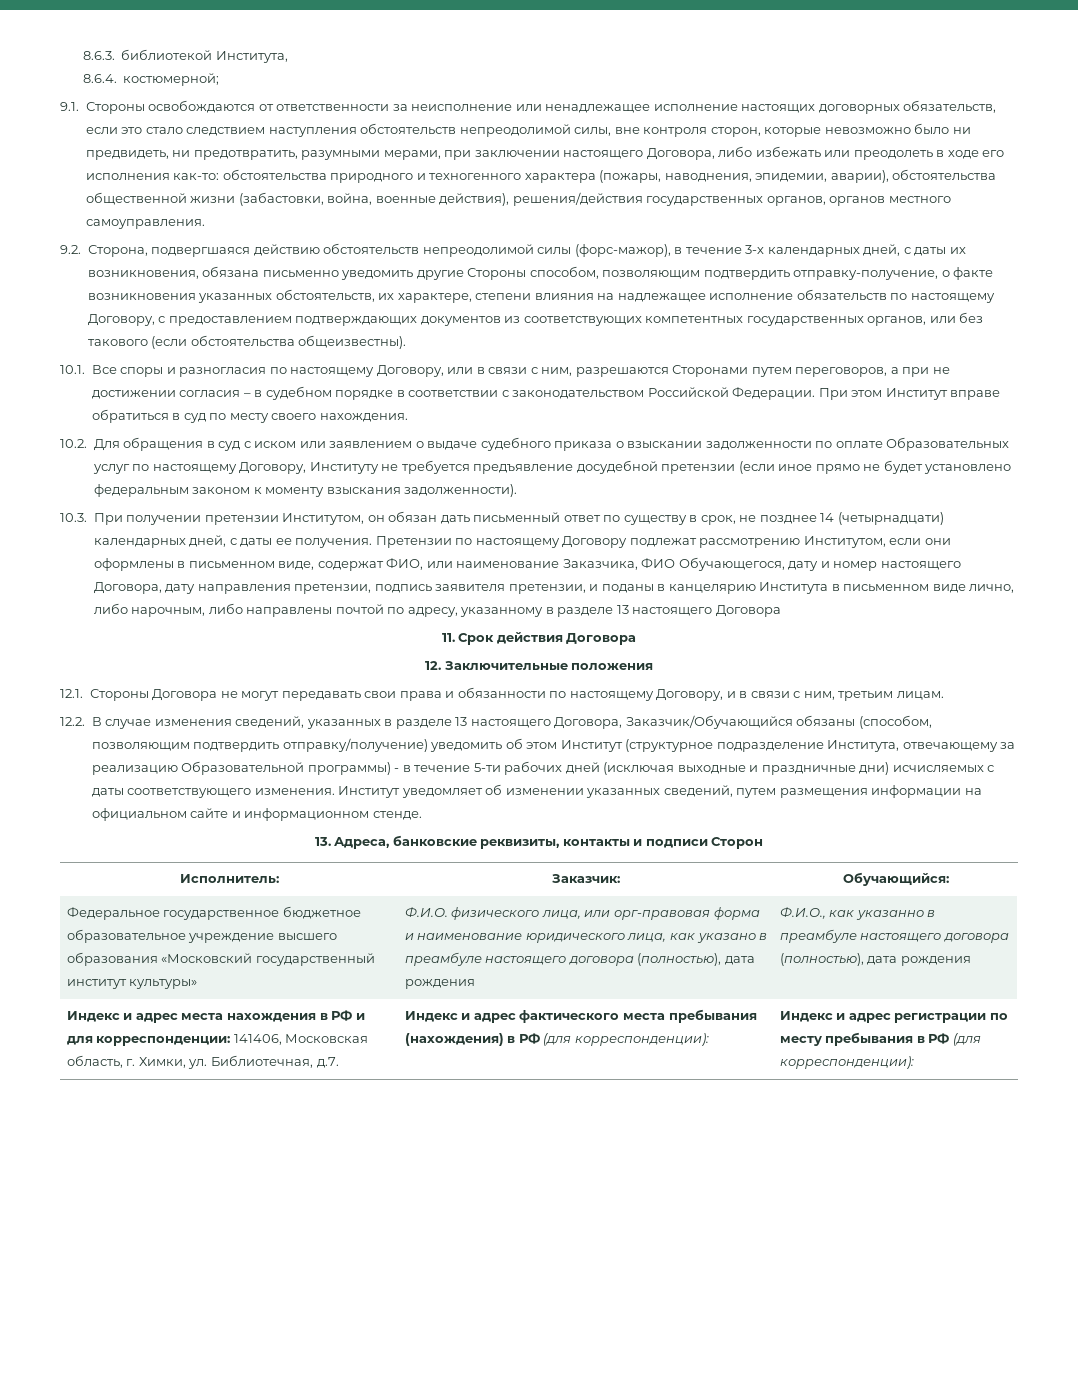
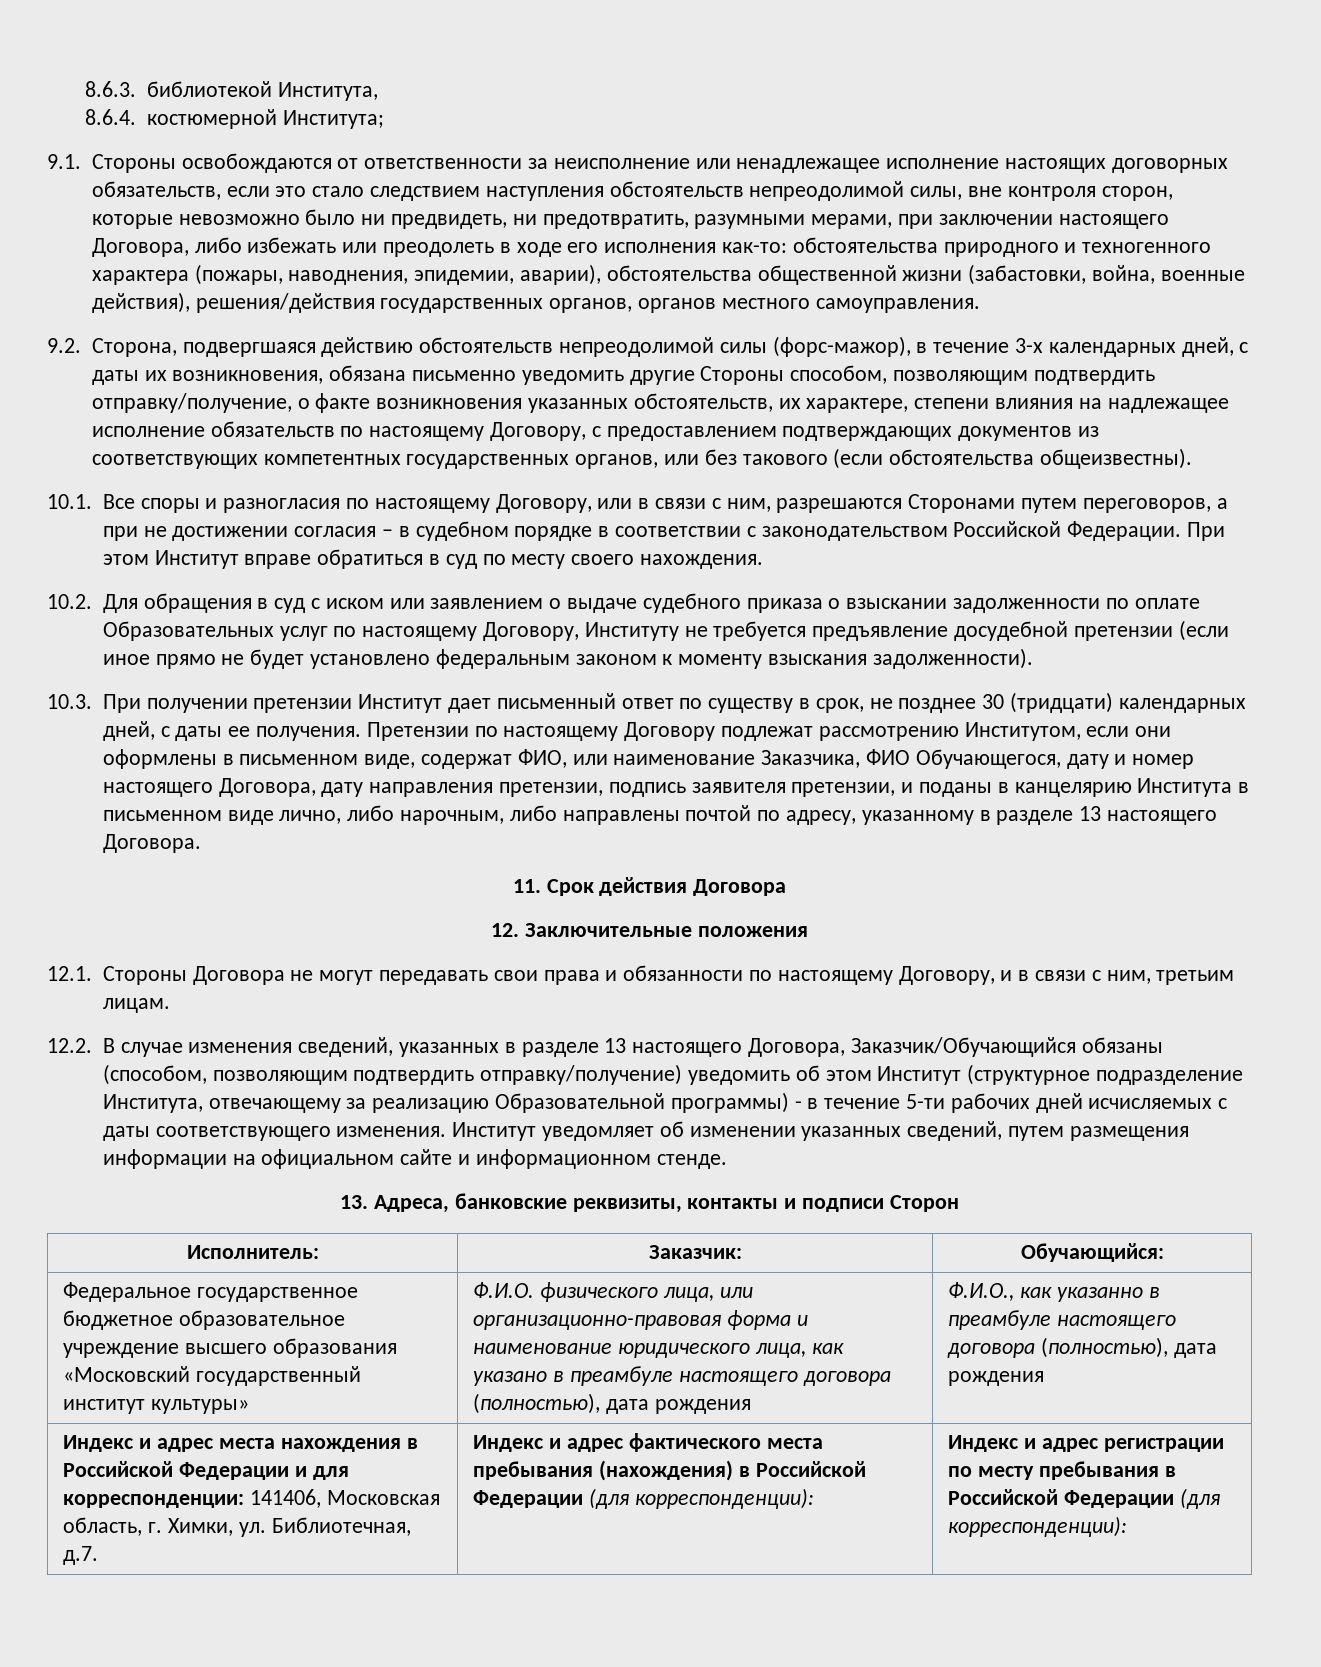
- 8.6.4. костюмерной;
+ 8.6.4. костюмерной Института;
- 9.2. Сторона, подвергшаяся действию обстоятельств непреодолимой силы (форс-мажор), в течение 3-х календарных дней, с даты их возникновения, обязана письменно уведомить другие Стороны способом, позволяющим подтвердить отправку-получение, о факте возникновения указанных обстоятельств, их характере, степени влияния на надлежащее исполнение обязательств по настоящему Договору, с предоставлением подтверждающих документов из соответствующих компетентных государственных органов, или без такового (если обстоятельства общеизвестны).
+ 9.2. Сторона, подвергшаяся действию обстоятельств непреодолимой силы (форс-мажор), в течение 3-х календарных дней, с даты их возникновения, обязана письменно уведомить другие Стороны способом, позволяющим подтвердить отправку/получение, о факте возникновения указанных обстоятельств, их характере, степени влияния на надлежащее исполнение обязательств по настоящему Договору, с предоставлением подтверждающих документов из соответствующих компетентных государственных органов, или без такового (если обстоятельства общеизвестны).
- 10.3. При получении претензии Институтом, он обязан дать письменный ответ по существу в срок, не позднее 14 (четырнадцати) календарных дней, с даты ее получения.
+ 10.3. При получении претензии Институт дает письменный ответ по существу в срок, не позднее 30 (тридцати) календарных дней, с даты ее получения.
- Претензии по настоящему Договору подлежат рассмотрению Институтом, если они оформлены в письменном виде, содержат ФИО, или наименование Заказчика, ФИО Обучающегося, дату и номер настоящего Договора, дату направления претензии, подпись заявителя претензии, и поданы в канцелярию Института в письменном виде лично, либо нарочным, либо направлены почтой по адресу, указанному в разделе 13 настоящего Договора
+ Претензии по настоящему Договору подлежат рассмотрению Институтом, если они оформлены в письменном виде, содержат ФИО, или наименование Заказчика, ФИО Обучающегося, дату и номер настоящего Договора, дату направления претензии, подпись заявителя претензии, и поданы в канцелярию Института в письменном виде лично, либо нарочным, либо направлены почтой по адресу, указанному в разделе 13 настоящего Договора.
- 12.2. В случае изменения сведений, указанных в разделе 13 настоящего Договора, Заказчик/Обучающийся обязаны (способом, позволяющим подтвердить отправку/получение) уведомить об этом Институт (структурное подразделение Института, отвечающему за реализацию Образовательной программы) - в течение 5-ти рабочих дней (исключая выходные и праздничные дни) исчисляемых с даты соответствующего изменения.
+ 12.2. В случае изменения сведений, указанных в разделе 13 настоящего Договора, Заказчик/Обучающийся обязаны (способом, позволяющим подтвердить отправку/получение) уведомить об этом Институт (структурное подразделение Института, отвечающему за реализацию Образовательной программы) - в течение 5-ти рабочих дней исчисляемых с даты соответствующего изменения.
- Федеральное государственное бюджетное образовательное учреждение высшего образования «Московский государственный институт культуры» | Ф.И.О. физического лица, или орг-правовая форма и наименование юридического лица, как указано в преамбуле настоящего договора (полностью), дата рождения | Ф.И.О., как указанно в преамбуле настоящего договора (полностью), дата рождения
+ Федеральное государственное бюджетное образовательное учреждение высшего образования «Московский государственный институт культуры» | Ф.И.О. физического лица, или организационно-правовая форма и наименование юридического лица, как указано в преамбуле настоящего договора (полностью), дата рождения | Ф.И.О., как указанно в преамбуле настоящего договора (полностью), дата рождения
- Индекс и адрес места нахождения в РФ и для корреспонденции: 141406, Московская область, г. Химки, ул. Библиотечная, д.7.
+ Индекс и адрес места нахождения в Российской Федерации и для корреспонденции: 141406, Московская область, г. Химки, ул. Библиотечная, д.7.
- Индекс и адрес фактического места пребывания (нахождения) в РФ (для корреспонденции):
+ Индекс и адрес фактического места пребывания (нахождения) в Российской Федерации (для корреспонденции):
- Индекс и адрес регистрации по месту пребывания в РФ (для корреспонденции):
+ Индекс и адрес регистрации по месту пребывания в Российской Федерации (для корреспонденции):

